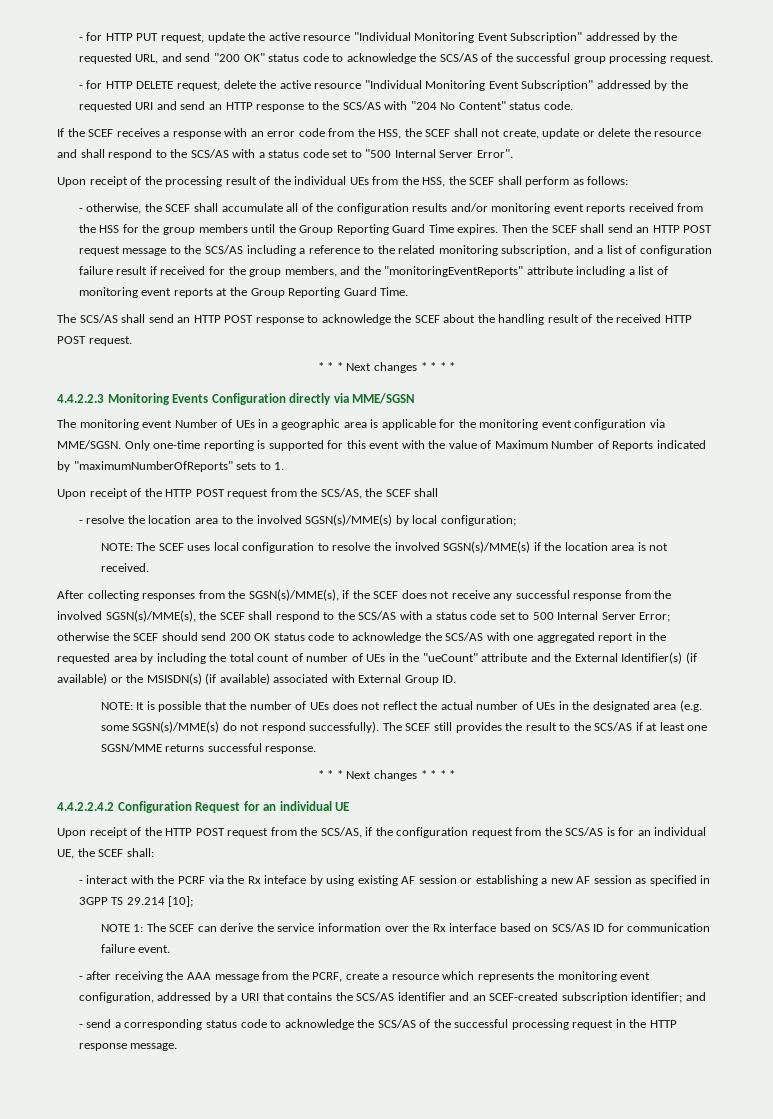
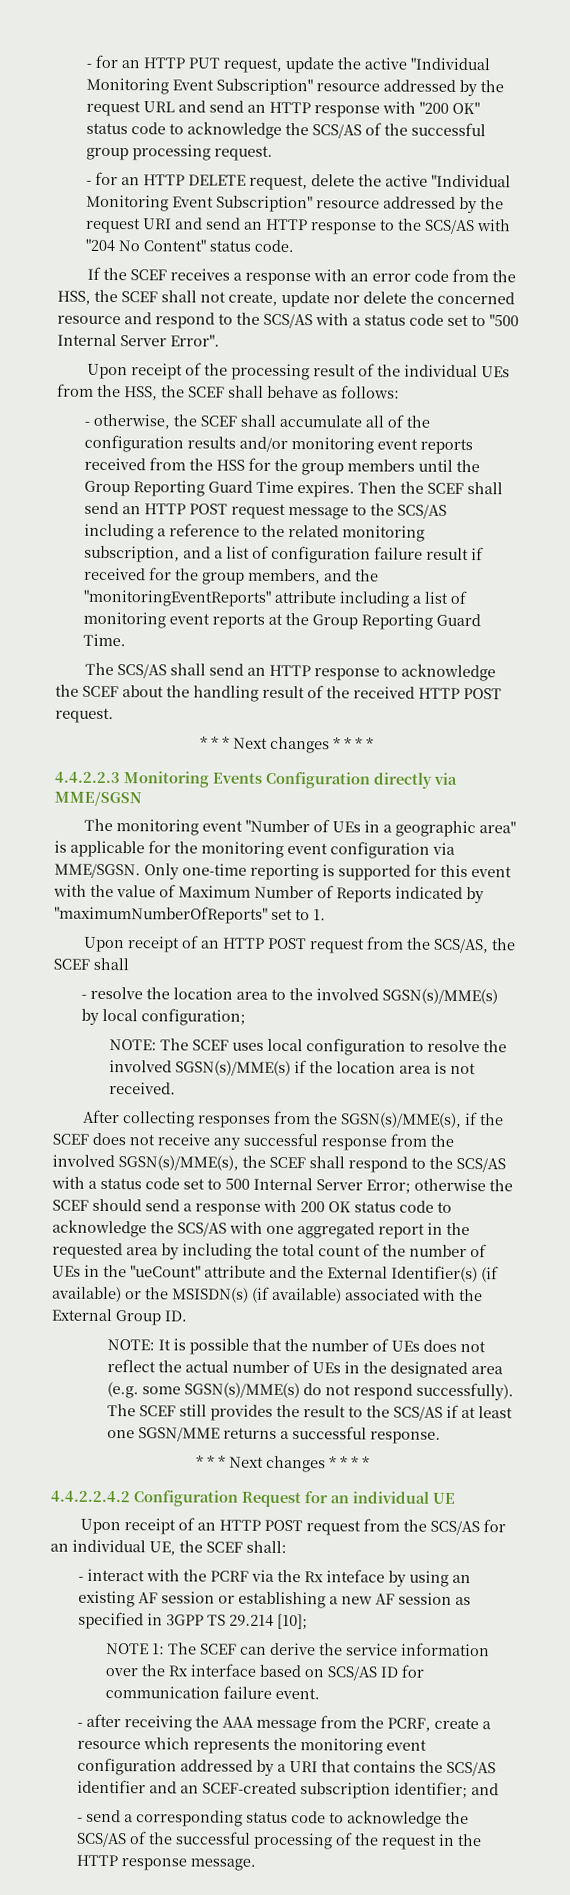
- - for HTTP PUT request, update the active resource "Individual Monitoring Event Subscription" addressed by the requested URL, and send "200 OK" status code to acknowledge the SCS/AS of the successful group processing request.
+ - for an HTTP PUT request, update the active "Individual Monitoring Event Subscription" resource addressed by the request URL and send an HTTP response with "200 OK" status code to acknowledge the SCS/AS of the successful group processing request.
- - for HTTP DELETE request, delete the active resource "Individual Monitoring Event Subscription" addressed by the requested URI and send an HTTP response to the SCS/AS with "204 No Content" status code.
+ - for an HTTP DELETE request, delete the active "Individual Monitoring Event Subscription" resource addressed by the request URI and send an HTTP response to the SCS/AS with "204 No Content" status code.
- If the SCEF receives a response with an error code from the HSS, the SCEF shall not create, update or delete the resource and shall respond to the SCS/AS with a status code set to "500 Internal Server Error".
+ If the SCEF receives a response with an error code from the HSS, the SCEF shall not create, update nor delete the concerned resource and respond to the SCS/AS with a status code set to "500 Internal Server Error".
- Upon receipt of the processing result of the individual UEs from the HSS, the SCEF shall perform as follows:
+ Upon receipt of the processing result of the individual UEs from the HSS, the SCEF shall behave as follows:
- The SCS/AS shall send an HTTP POST response to acknowledge the SCEF about the handling result of the received HTTP POST request.
+ The SCS/AS shall send an HTTP response to acknowledge the SCEF about the handling result of the received HTTP POST request.
- The monitoring event Number of UEs in a geographic area is applicable for the monitoring event configuration via MME/SGSN.
+ The monitoring event "Number of UEs in a geographic area" is applicable for the monitoring event configuration via MME/SGSN.
- Only one-time reporting is supported for this event with the value of Maximum Number of Reports indicated by "maximumNumberOfReports" sets to 1.
+ Only one-time reporting is supported for this event with the value of Maximum Number of Reports indicated by "maximumNumberOfReports" set to 1.
- Upon receipt of the HTTP POST request from the SCS/AS, the SCEF shall
+ Upon receipt of an HTTP POST request from the SCS/AS, the SCEF shall
- otherwise the SCEF should send 200 OK status code to acknowledge the SCS/AS with one aggregated report in the requested area by including the total count of number of UEs in the "ueCount" attribute and the External Identifier(s) (if available) or the MSISDN(s) (if available) associated with External Group ID.
+ otherwise the SCEF should send a response with 200 OK status code to acknowledge the SCS/AS with one aggregated report in the requested area by including the total count of the number of UEs in the "ueCount" attribute and the External Identifier(s) (if available) or the MSISDN(s) (if available) associated with the External Group ID.
- The SCEF still provides the result to the SCS/AS if at least one SGSN/MME returns successful response.
+ The SCEF still provides the result to the SCS/AS if at least one SGSN/MME returns a successful response.
- Upon receipt of the HTTP POST request from the SCS/AS, if the configuration request from the SCS/AS is for an individual UE, the SCEF shall:
+ Upon receipt of an HTTP POST request from the SCS/AS for an individual UE, the SCEF shall:
- - interact with the PCRF via the Rx inteface by using existing AF session or establishing a new AF session as specified in 3GPP TS 29.214 [10];
+ - interact with the PCRF via the Rx inteface by using an existing AF session or establishing a new AF session as specified in 3GPP TS 29.214 [10];
- - after receiving the AAA message from the PCRF, create a resource which represents the monitoring event configuration, addressed by a URI that contains the SCS/AS identifier and an SCEF-created subscription identifier; and
+ - after receiving the AAA message from the PCRF, create a resource which represents the monitoring event configuration addressed by a URI that contains the SCS/AS identifier and an SCEF-created subscription identifier; and
- - send a corresponding status code to acknowledge the SCS/AS of the successful processing request in the HTTP response message.
+ - send a corresponding status code to acknowledge the SCS/AS of the successful processing of the request in the HTTP response message.

